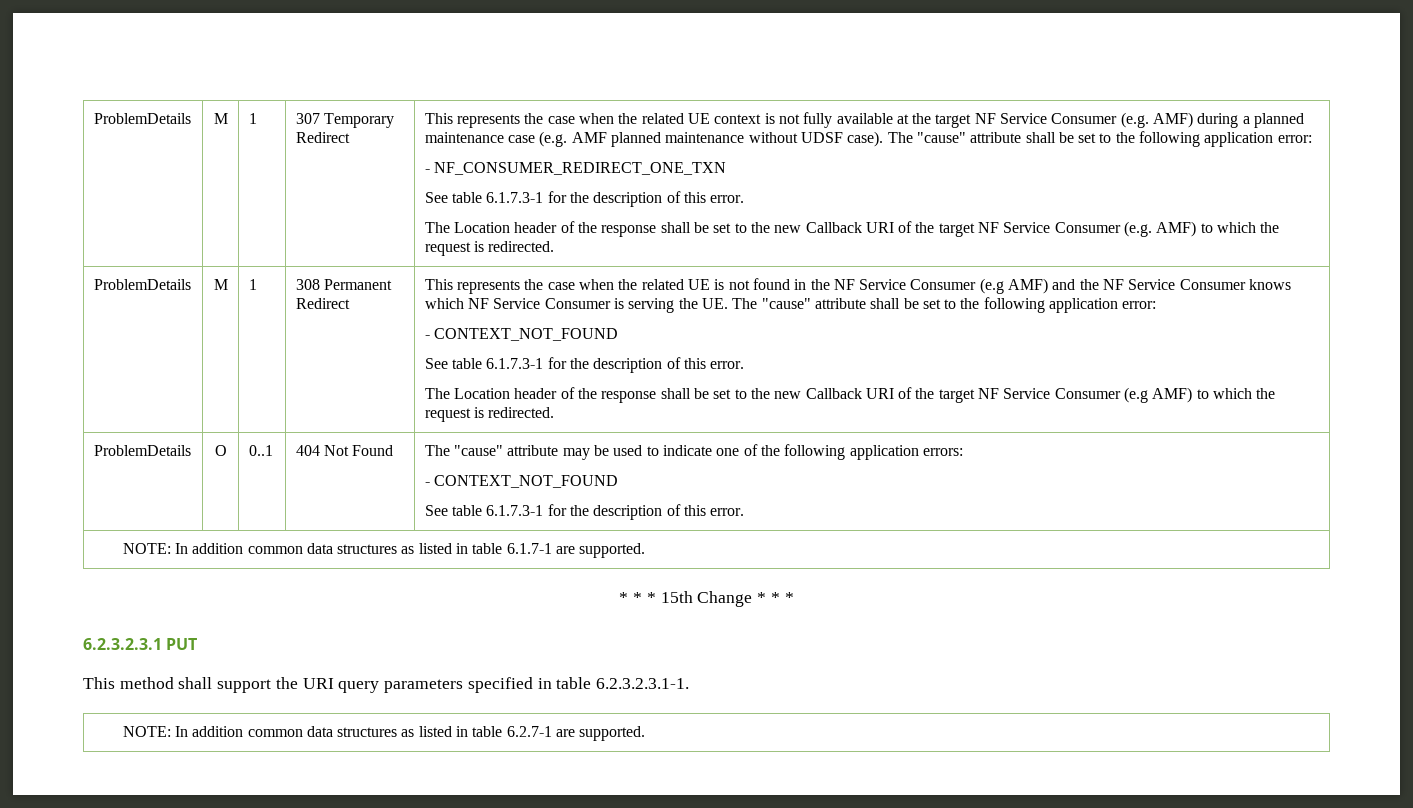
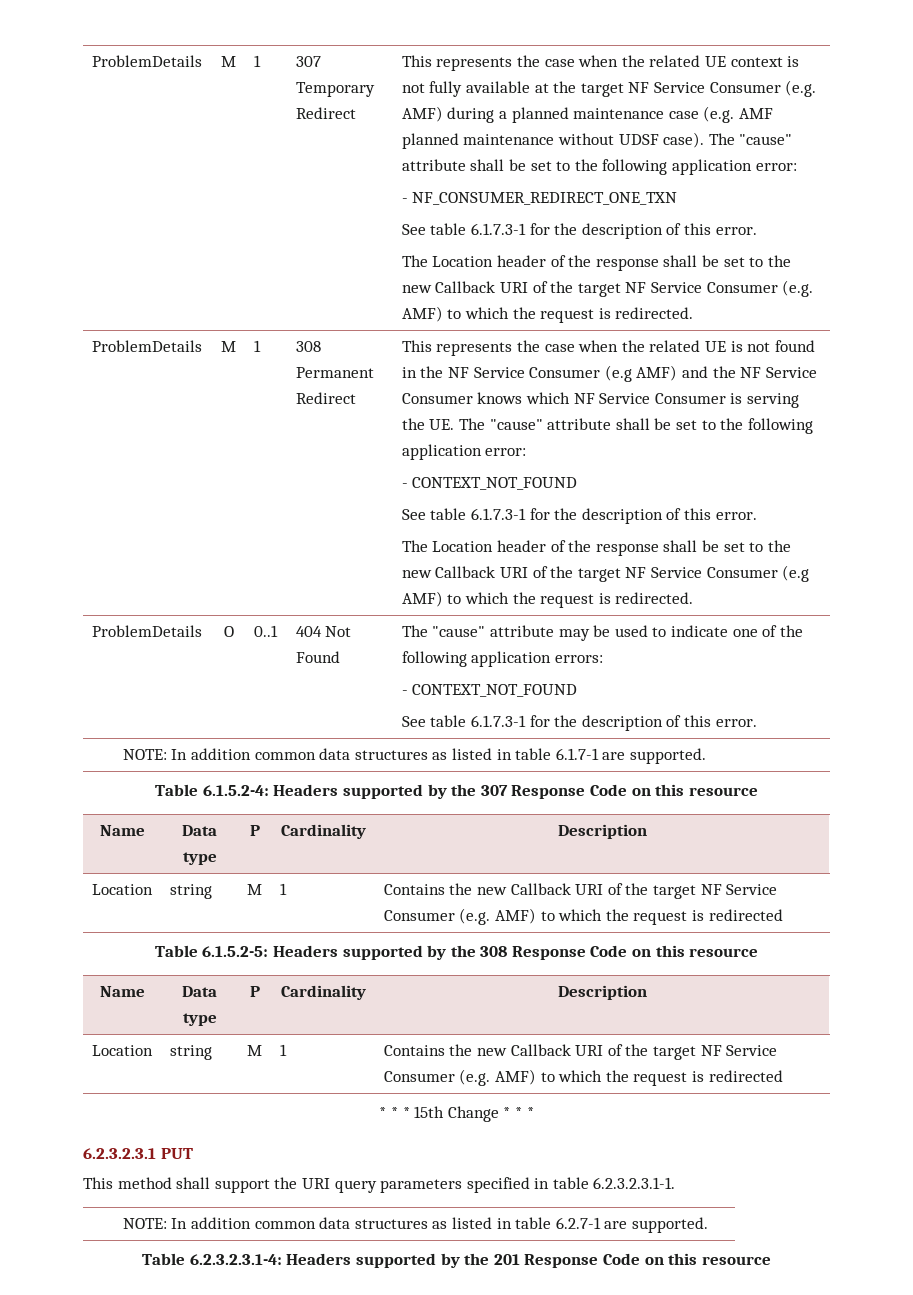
+ Table 6.1.5.2-4: Headers supported by the 307 Response Code on this resource
+ Name | Data type | P | Cardinality | Description
+ Location | string | M | 1 | Contains the new Callback URI of the target NF Service Consumer (e.g. AMF) to which the request is redirected
+ Table 6.1.5.2-5: Headers supported by the 308 Response Code on this resource
+ Name | Data type | P | Cardinality | Description
+ Location | string | M | 1 | Contains the new Callback URI of the target NF Service Consumer (e.g. AMF) to which the request is redirected
+ Table 6.2.3.2.3.1-4: Headers supported by the 201 Response Code on this resource

